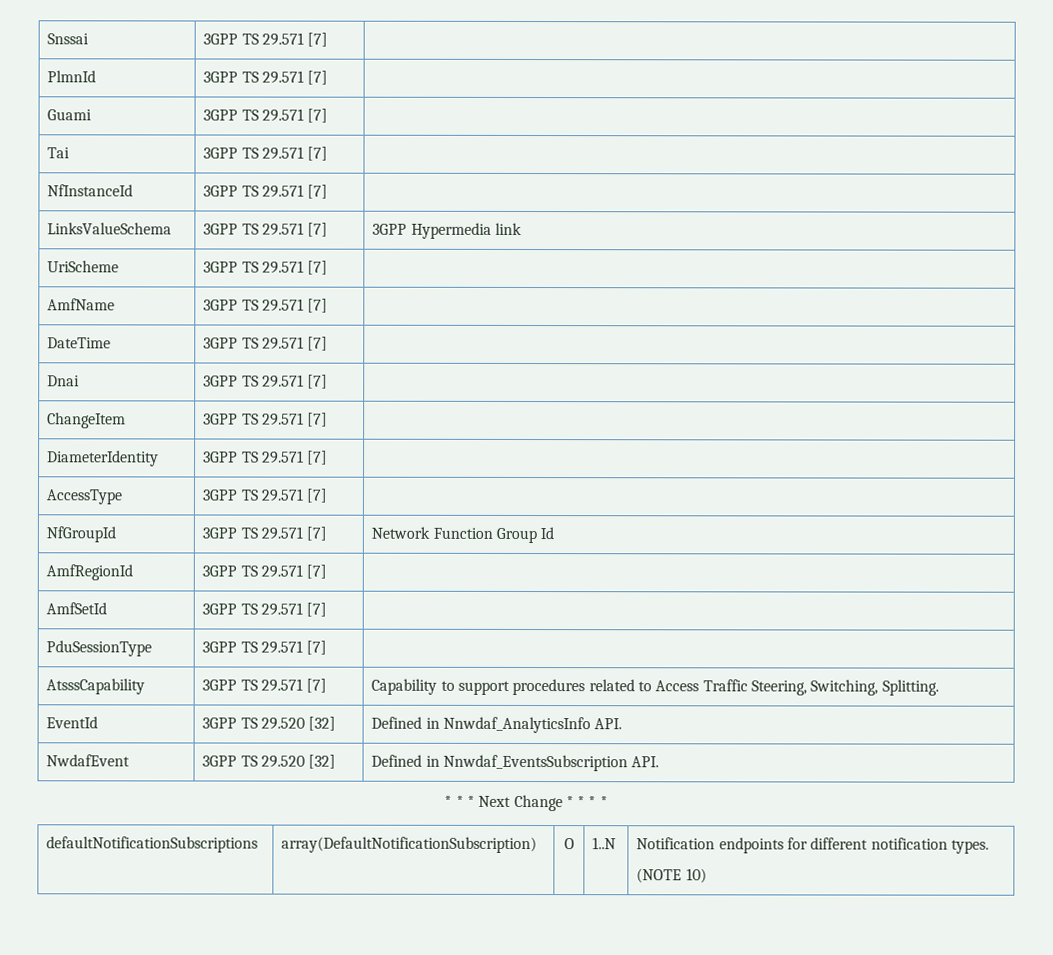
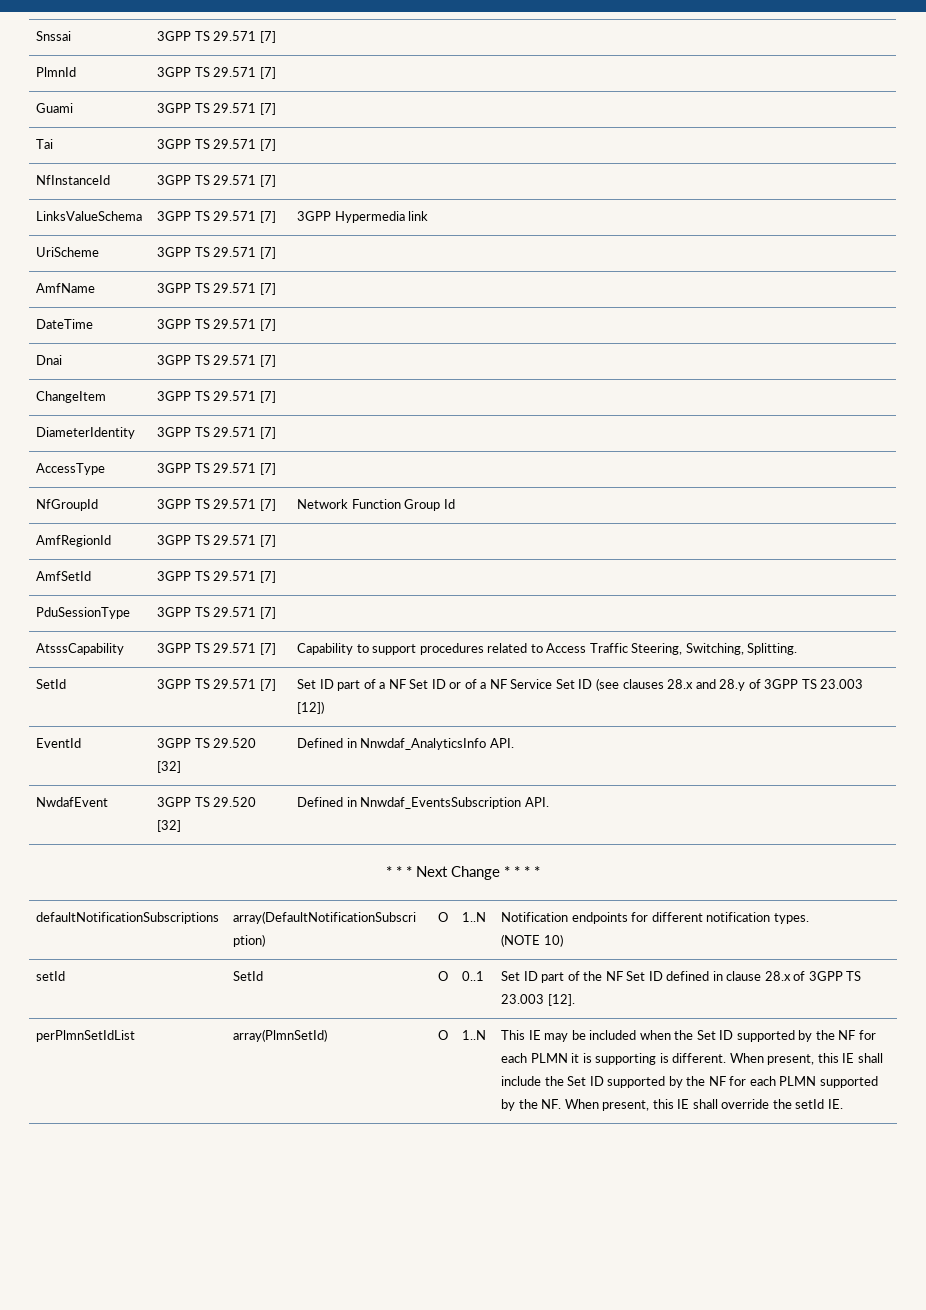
+ SetId | 3GPP TS 29.571 [7] | Set ID part of a NF Set ID or of a NF Service Set ID (see clauses 28.x and 28.y of 3GPP TS 23.003 [12])
+ setId | SetId | O | 0..1 | Set ID part of the NF Set ID defined in clause 28.x of 3GPP TS 23.003 [12].
+ perPlmnSetIdList | array(PlmnSetId) | O | 1..N | This IE may be included when the Set ID supported by the NF for each PLMN it is supporting is different. When present, this IE shall include the Set ID supported by the NF for each PLMN supported by the NF. When present, this IE shall override the setId IE.

